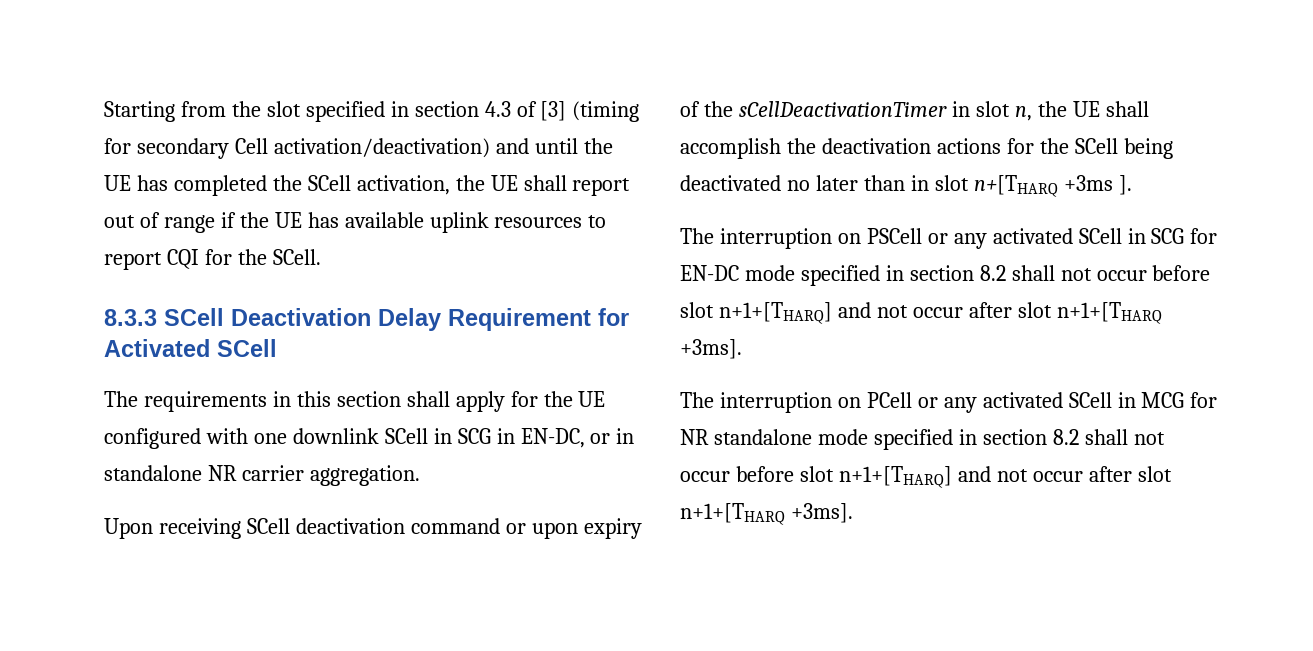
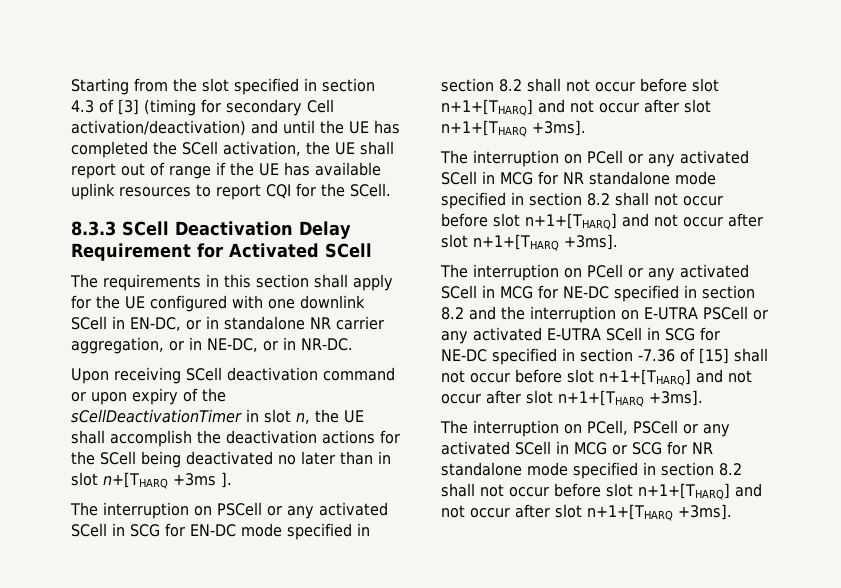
- The requirements in this section shall apply for the UE configured with one downlink SCell in SCG in EN-DC, or in standalone NR carrier aggregation.
+ The requirements in this section shall apply for the UE configured with one downlink SCell in EN-DC, or in standalone NR carrier aggregation, or in NE-DC, or in NR-DC.
+ The interruption on PCell or any activated SCell in MCG for NE-DC specified in section 8.2 and the interruption on E-UTRA PSCell or any activated E-UTRA SCell in SCG for NE-DC specified in section -7.36 of [15] shall not occur before slot n+1+[THARQ] and not occur after slot n+1+[THARQ +3ms].
+ The interruption on PCell, PSCell or any activated SCell in MCG or SCG for NR standalone mode specified in section 8.2 shall not occur before slot n+1+[THARQ] and not occur after slot n+1+[THARQ +3ms].

